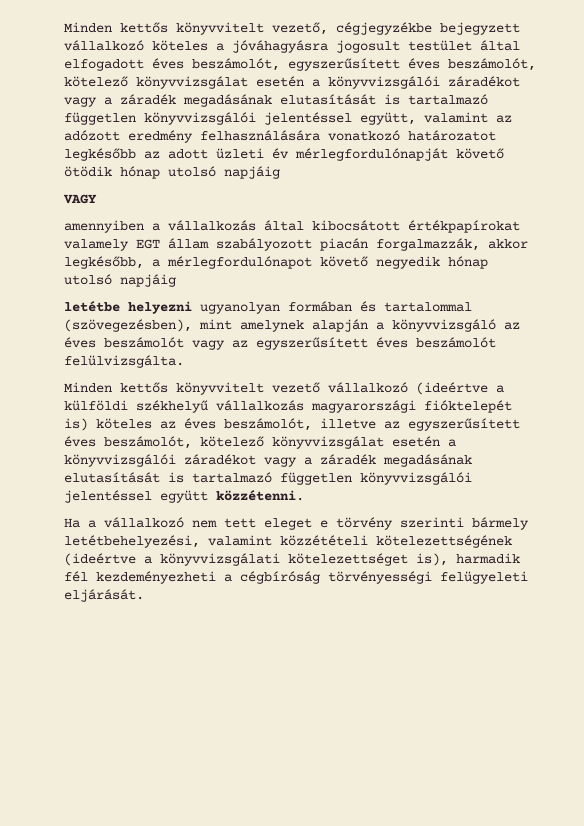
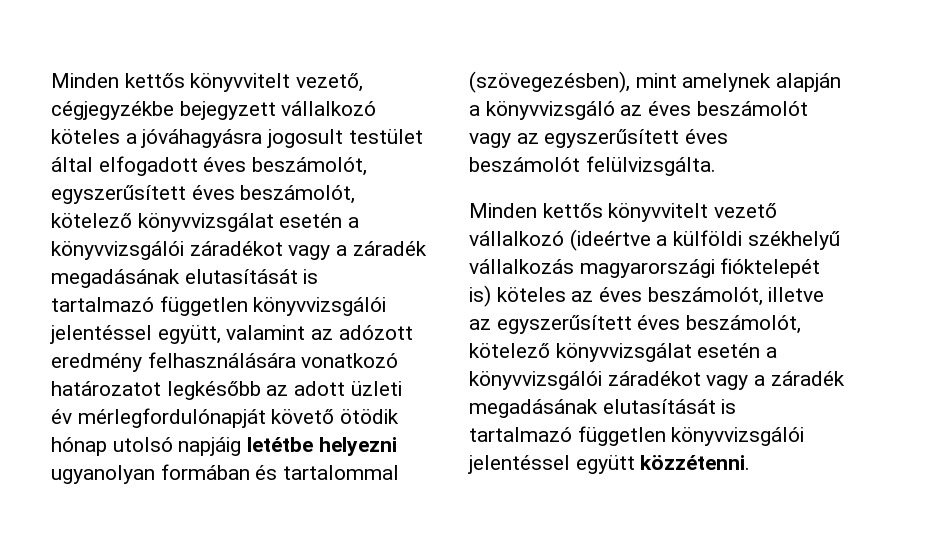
- Minden kettős könyvvitelt vezető, cégjegyzékbe bejegyzett vállalkozó köteles a jóváhagyásra jogosult testület által elfogadott éves beszámolót, egyszerűsített éves beszámolót, kötelező könyvvizsgálat esetén a könyvvizsgálói záradékot vagy a záradék megadásának elutasítását is tartalmazó független könyvvizsgálói jelentéssel együtt, valamint az adózott eredmény felhasználására vonatkozó határozatot legkésőbb az adott üzleti év mérlegfordulónapját követő ötödik hónap utolsó napjáig
- VAGY
- amennyiben a vállalkozás által kibocsátott értékpapírokat valamely EGT állam szabályozott piacán forgalmazzák, akkor legkésőbb, a mérlegfordulónapot követő negyedik hónap utolsó napjáig
- letétbe helyezni ugyanolyan formában és tartalommal (szövegezésben), mint amelynek alapján a könyvvizsgáló az éves beszámolót vagy az egyszerűsített éves beszámolót felülvizsgálta.
+ Minden kettős könyvvitelt vezető, cégjegyzékbe bejegyzett vállalkozó köteles a jóváhagyásra jogosult testület által elfogadott éves beszámolót, egyszerűsített éves beszámolót, kötelező könyvvizsgálat esetén a könyvvizsgálói záradékot vagy a záradék megadásának elutasítását is tartalmazó független könyvvizsgálói jelentéssel együtt, valamint az adózott eredmény felhasználására vonatkozó határozatot legkésőbb az adott üzleti év mérlegfordulónapját követő ötödik hónap utolsó napjáig letétbe helyezni ugyanolyan formában és tartalommal (szövegezésben), mint amelynek alapján a könyvvizsgáló az éves beszámolót vagy az egyszerűsített éves beszámolót felülvizsgálta.
- Ha a vállalkozó nem tett eleget e törvény szerinti bármely letétbehelyezési, valamint közzétételi kötelezettségének (ideértve a könyvvizsgálati kötelezettséget is), harmadik fél kezdeményezheti a cégbíróság törvényességi felügyeleti eljárását.

